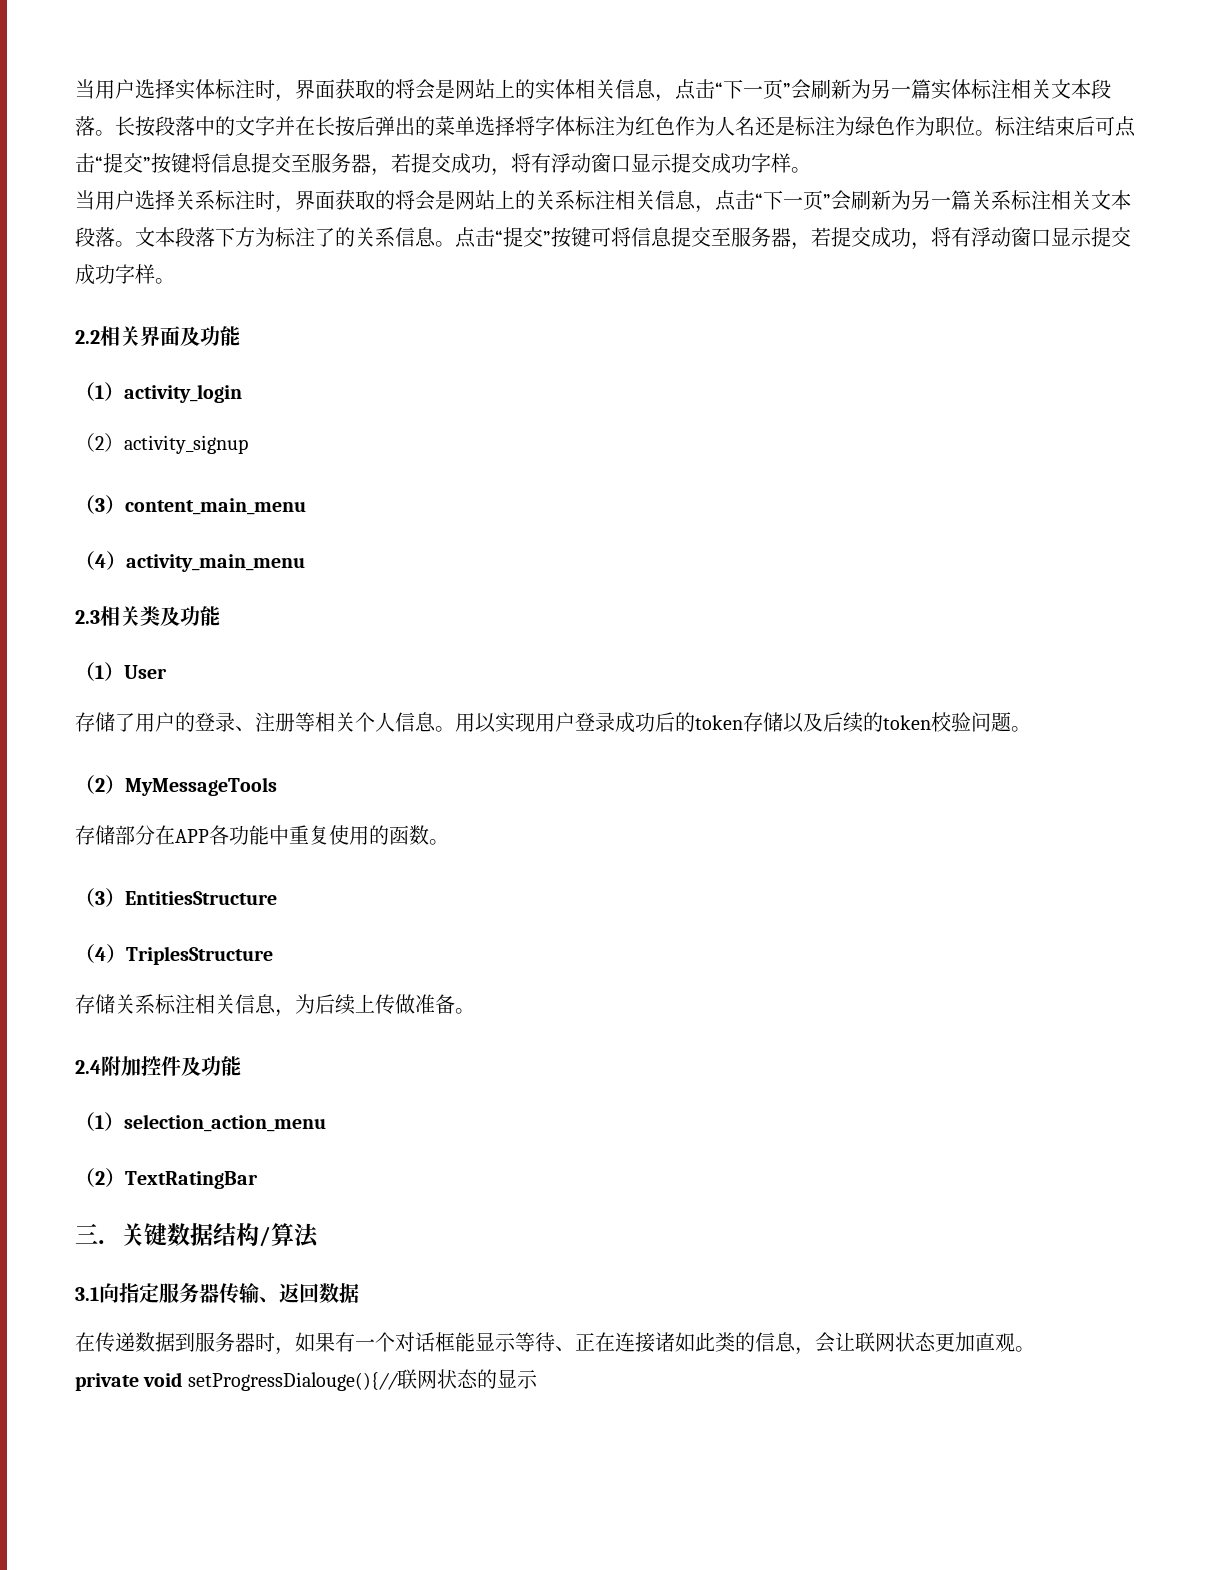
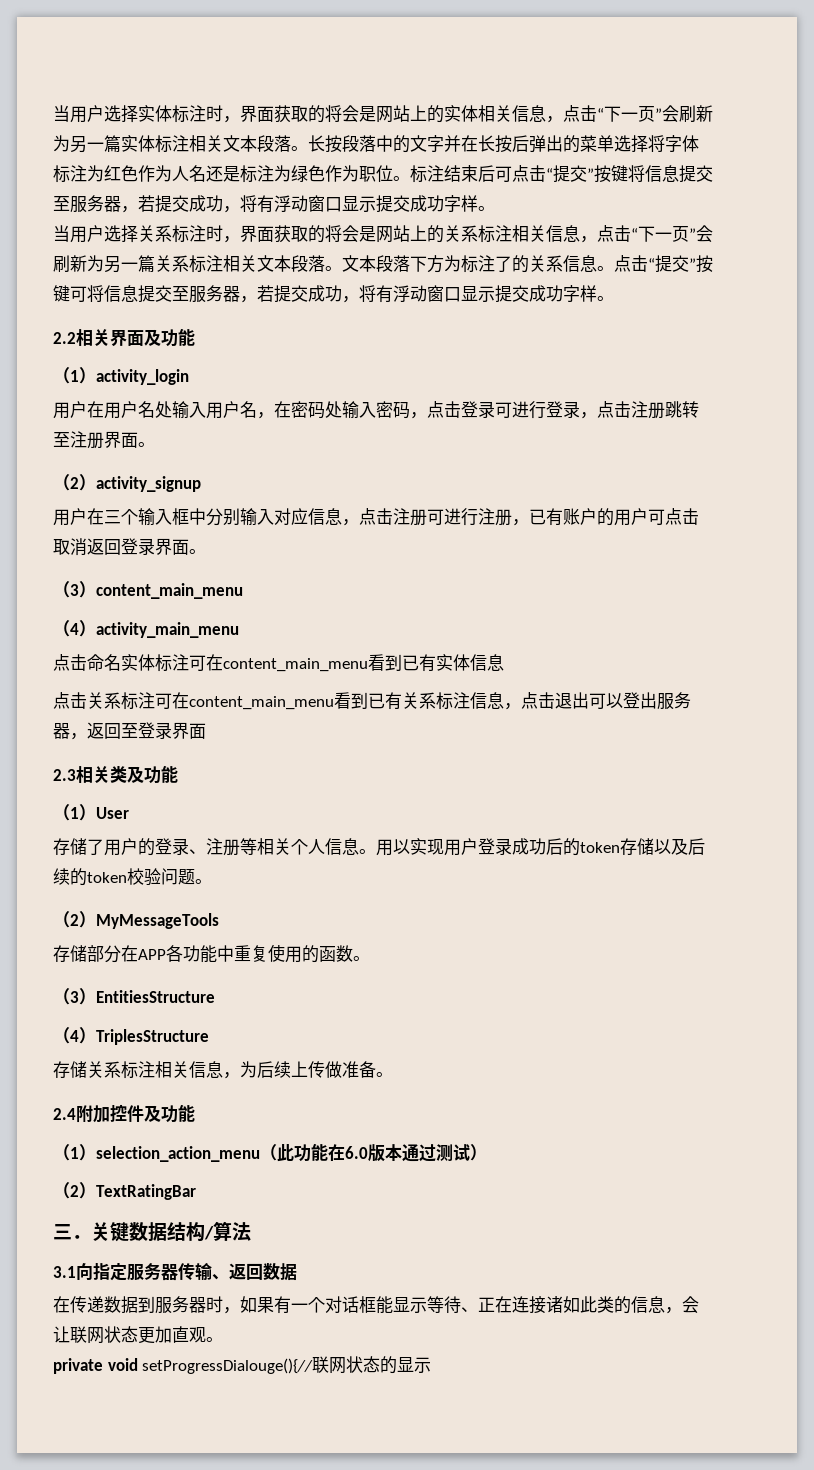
+ 用户在用户名处输入用户名，在密码处输入密码，点击登录可进行登录，点击注册跳转至注册界面。
  （2）activity_signup
+ 用户在三个输入框中分别输入对应信息，点击注册可进行注册，已有账户的用户可点击取消返回登录界面。
+ 点击命名实体标注可在content_main_menu看到已有实体信息
+ 点击关系标注可在content_main_menu看到已有关系标注信息，点击退出可以登出服务器，返回至登录界面
- （1）selection_action_menu
+ （1）selection_action_menu（此功能在6.0版本通过测试）

